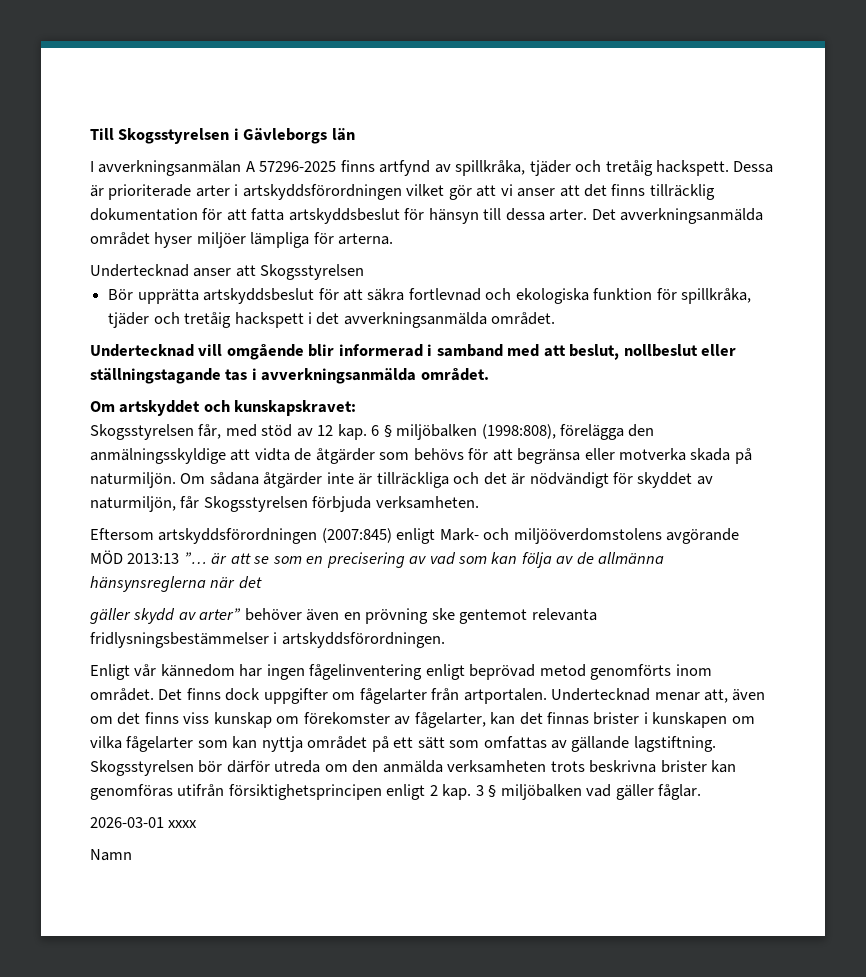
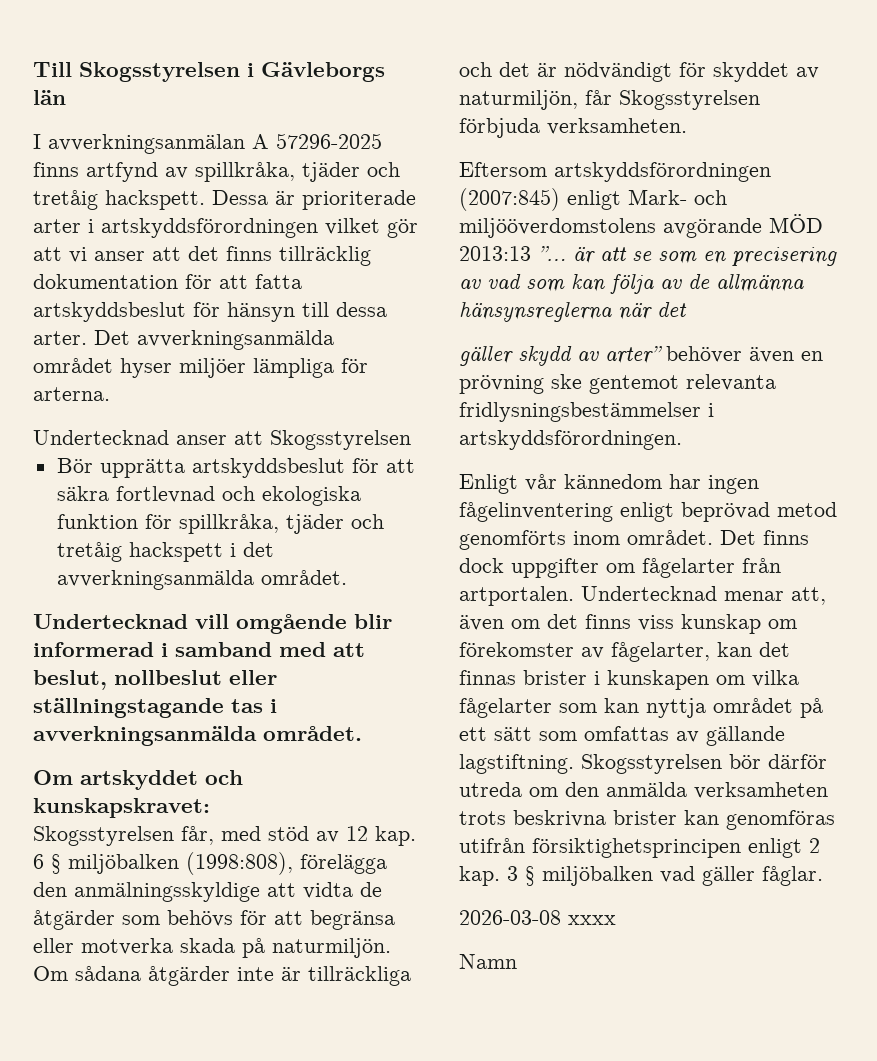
- 2026-03-01 xxxx
+ 2026-03-08 xxxx

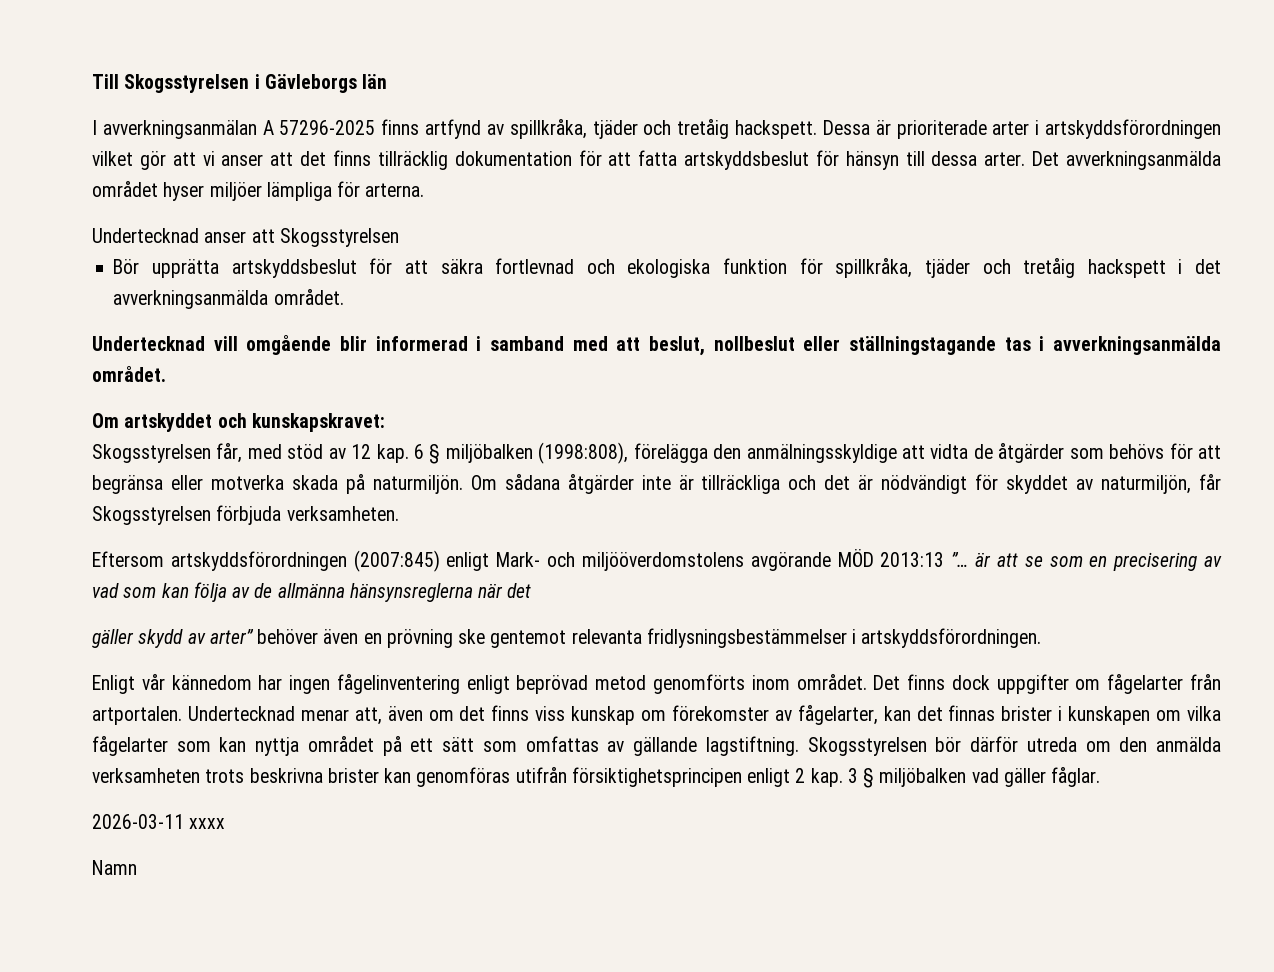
- 2026-03-08 xxxx
+ 2026-03-11 xxxx

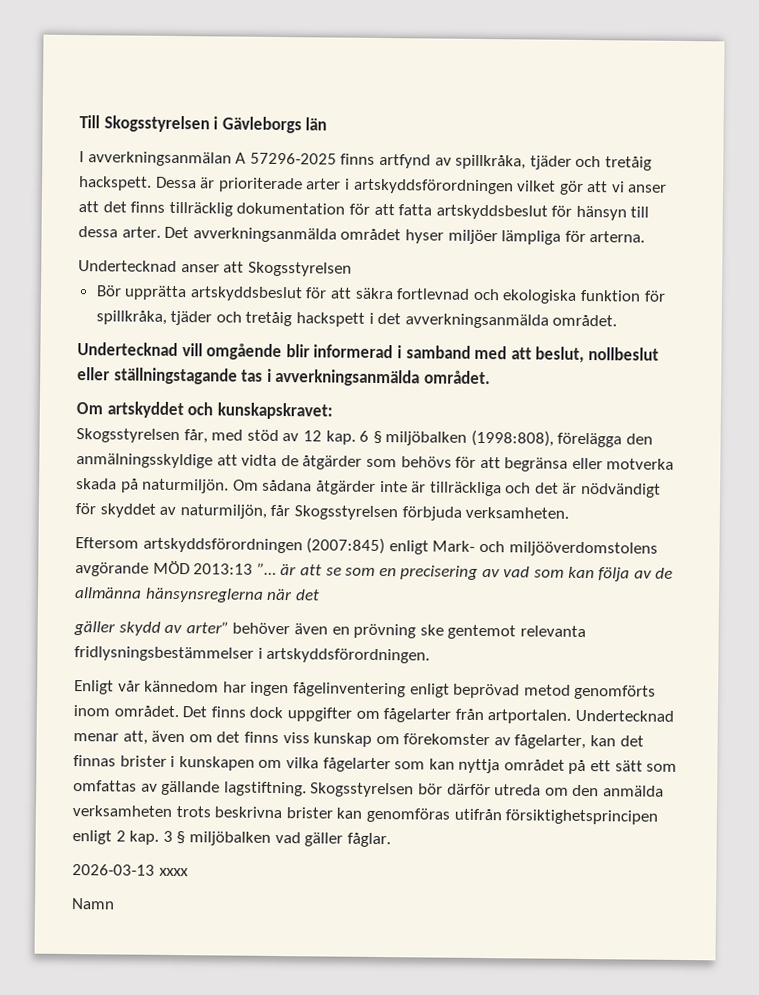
- 2026-03-11 xxxx
+ 2026-03-13 xxxx

